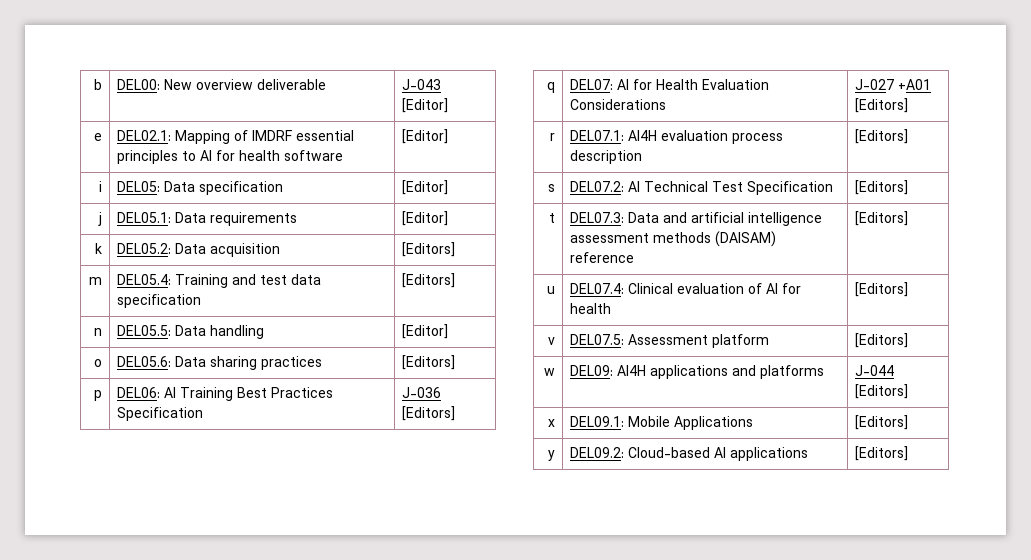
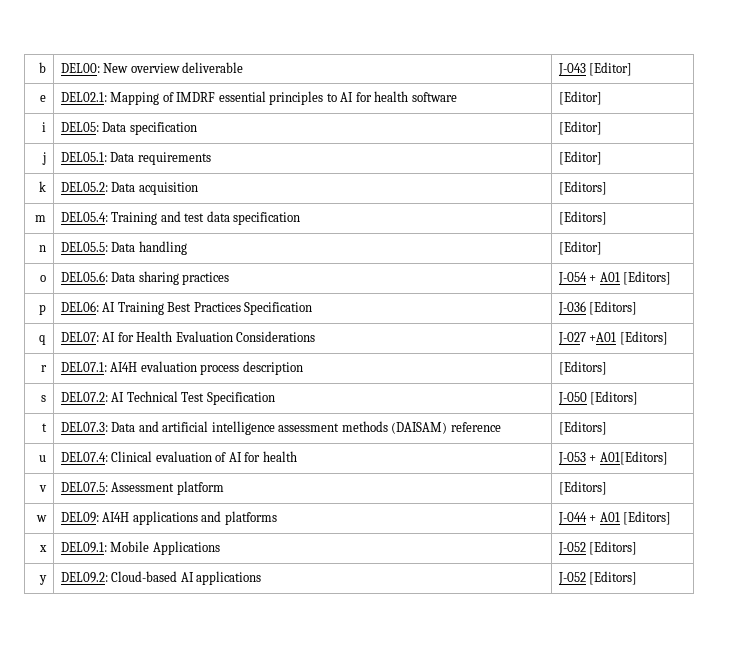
- o | DEL05.6: Data sharing practices | [Editors]
+ o | DEL05.6: Data sharing practices | J-054 + A01 [Editors]
- s | DEL07.2: AI Technical Test Specification | [Editors]
+ s | DEL07.2: AI Technical Test Specification | J-050 [Editors]
- u | DEL07.4: Clinical evaluation of AI for health | [Editors]
+ u | DEL07.4: Clinical evaluation of AI for health | J-053 + A01[Editors]
- w | DEL09: AI4H applications and platforms | J-044 [Editors]
+ w | DEL09: AI4H applications and platforms | J-044 + A01 [Editors]
- x | DEL09.1: Mobile Applications | [Editors]
+ x | DEL09.1: Mobile Applications | J-052 [Editors]
- y | DEL09.2: Cloud-based AI applications | [Editors]
+ y | DEL09.2: Cloud-based AI applications | J-052 [Editors]

